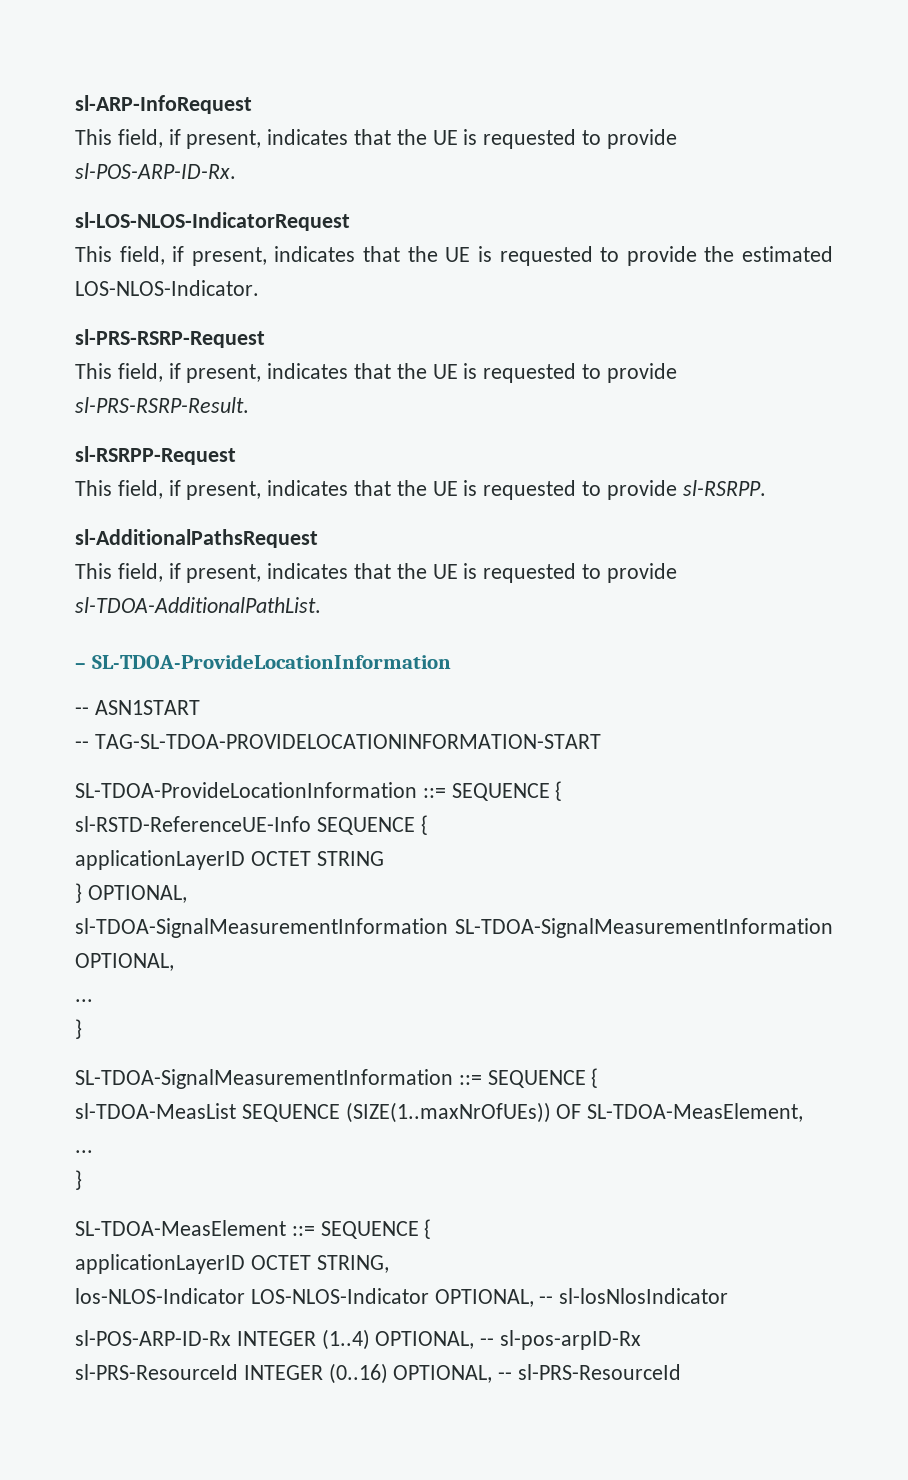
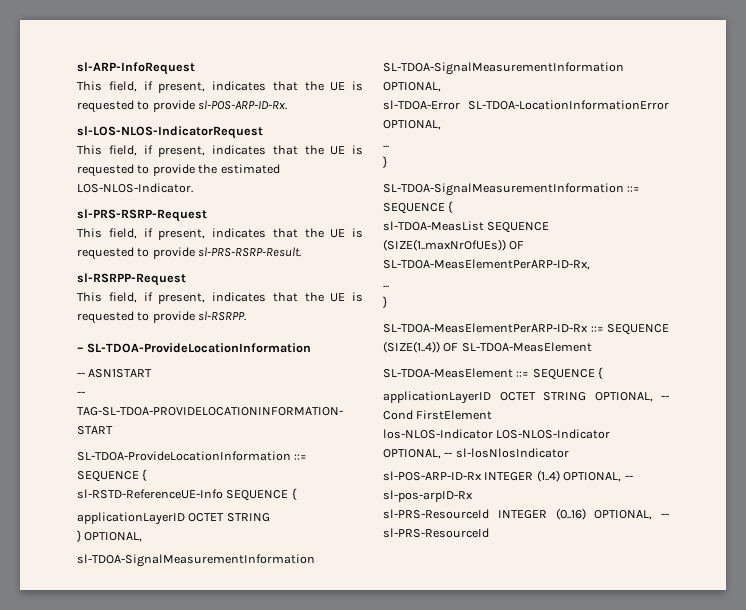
- sl-AdditionalPathsRequest
- This field, if present, indicates that the UE is requested to provide sl-TDOA-AdditionalPathList.
+ sl-TDOA-Error SL-TDOA-LocationInformationError OPTIONAL,
- sl-TDOA-MeasList SEQUENCE (SIZE(1..maxNrOfUEs)) OF SL-TDOA-MeasElement,
+ sl-TDOA-MeasList SEQUENCE (SIZE(1..maxNrOfUEs)) OF SL-TDOA-MeasElementPerARP-ID-Rx,
  ...
  }
+ SL-TDOA-MeasElementPerARP-ID-Rx ::= SEQUENCE (SIZE(1..4)) OF SL-TDOA-MeasElement
- applicationLayerID OCTET STRING,
+ applicationLayerID OCTET STRING OPTIONAL, -- Cond FirstElement

